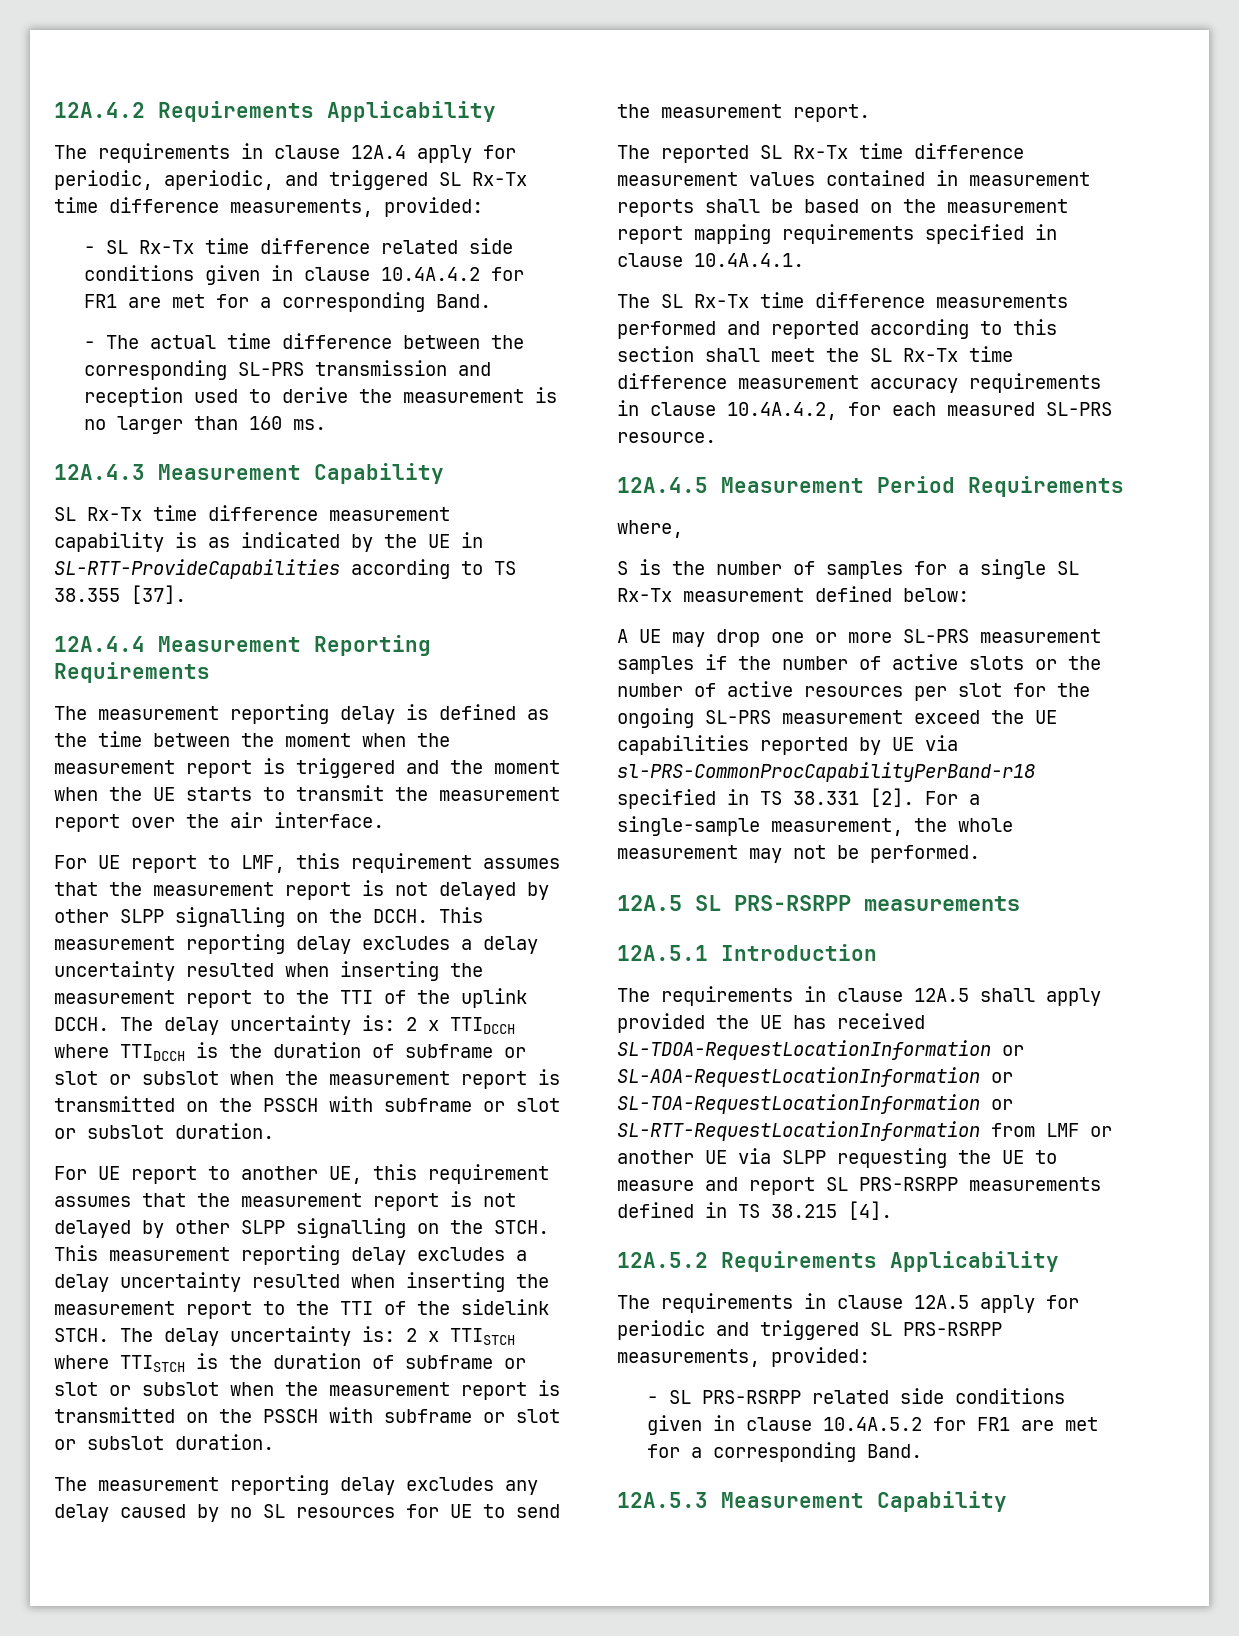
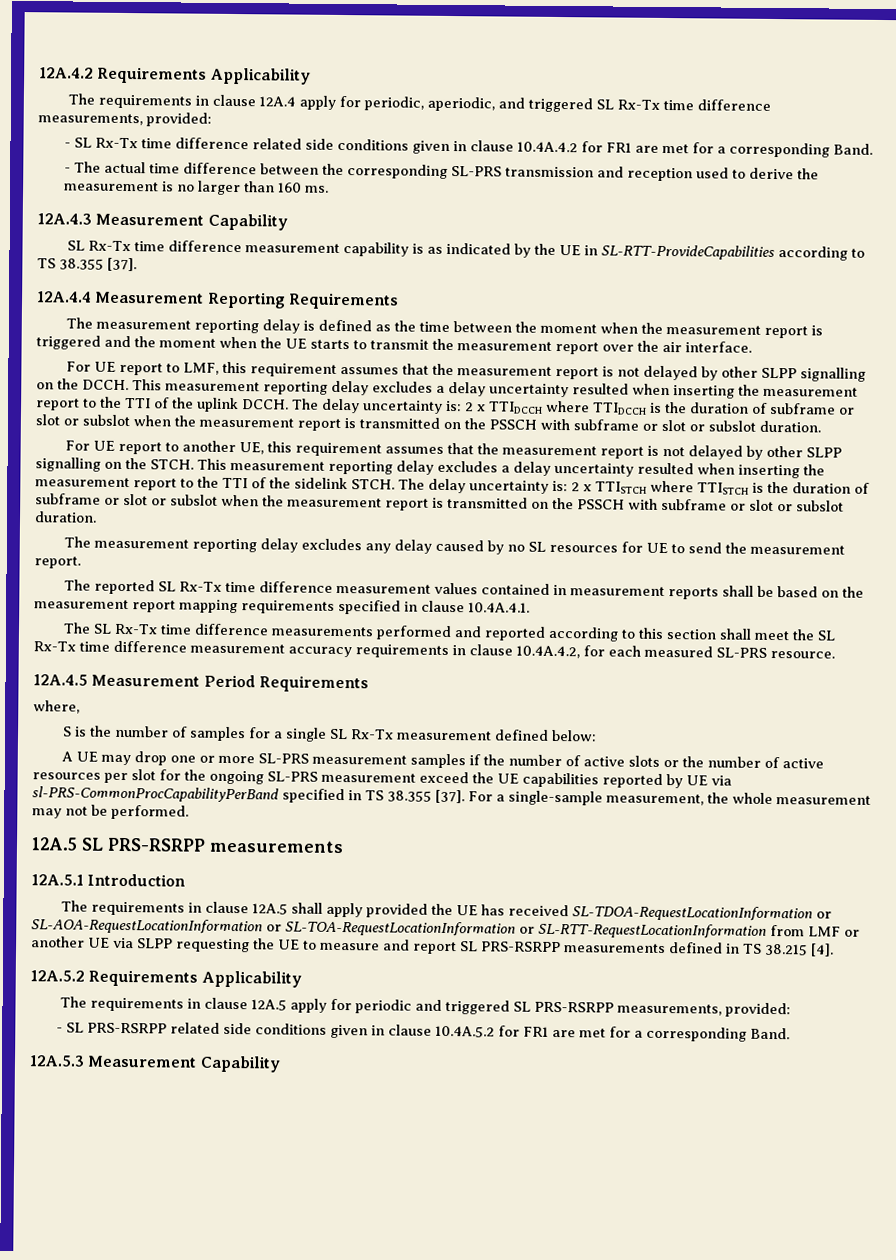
- A UE may drop one or more SL-PRS measurement samples if the number of active slots or the number of active resources per slot for the ongoing SL-PRS measurement exceed the UE capabilities reported by UE via sl-PRS-CommonProcCapabilityPerBand-r18 specified in TS 38.331 [2].
+ A UE may drop one or more SL-PRS measurement samples if the number of active slots or the number of active resources per slot for the ongoing SL-PRS measurement exceed the UE capabilities reported by UE via sl-PRS-CommonProcCapabilityPerBand specified in TS 38.355 [37].

